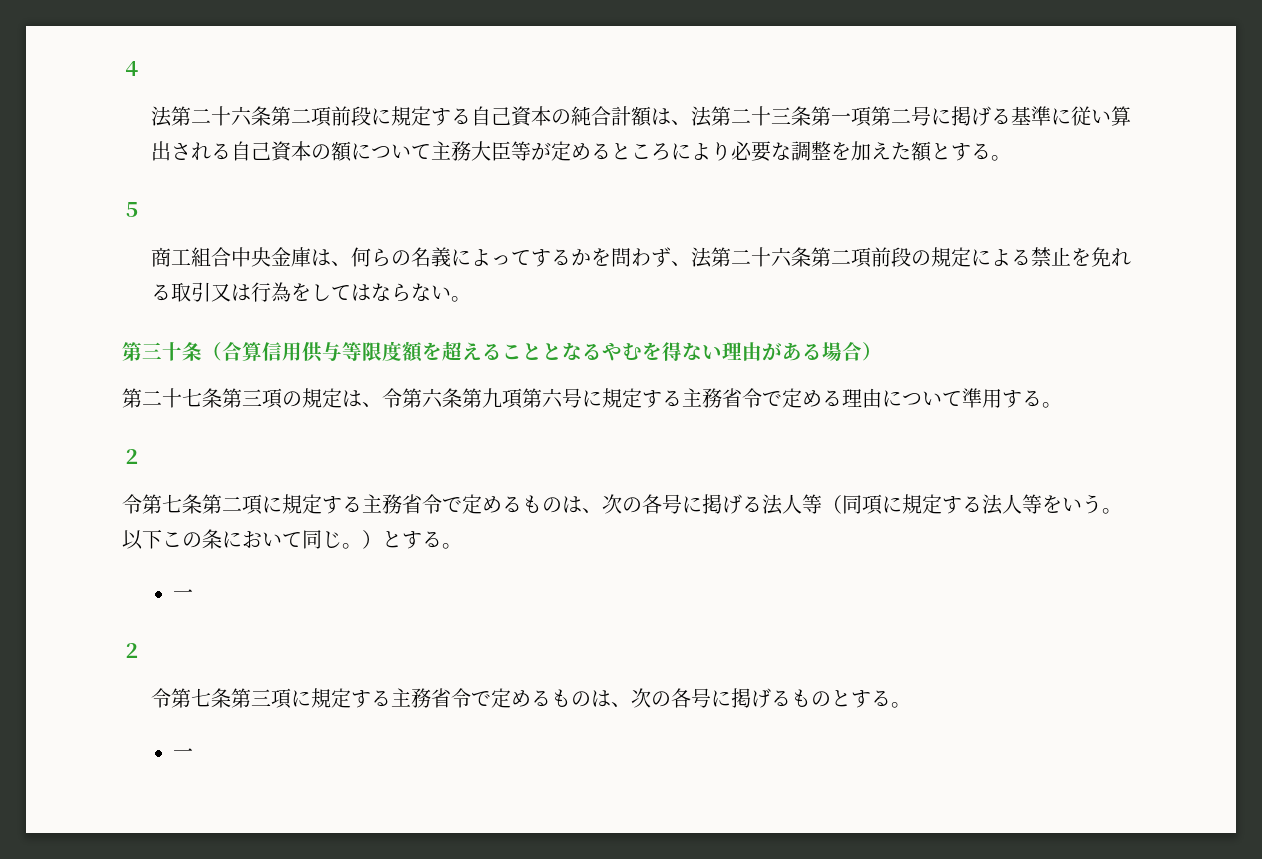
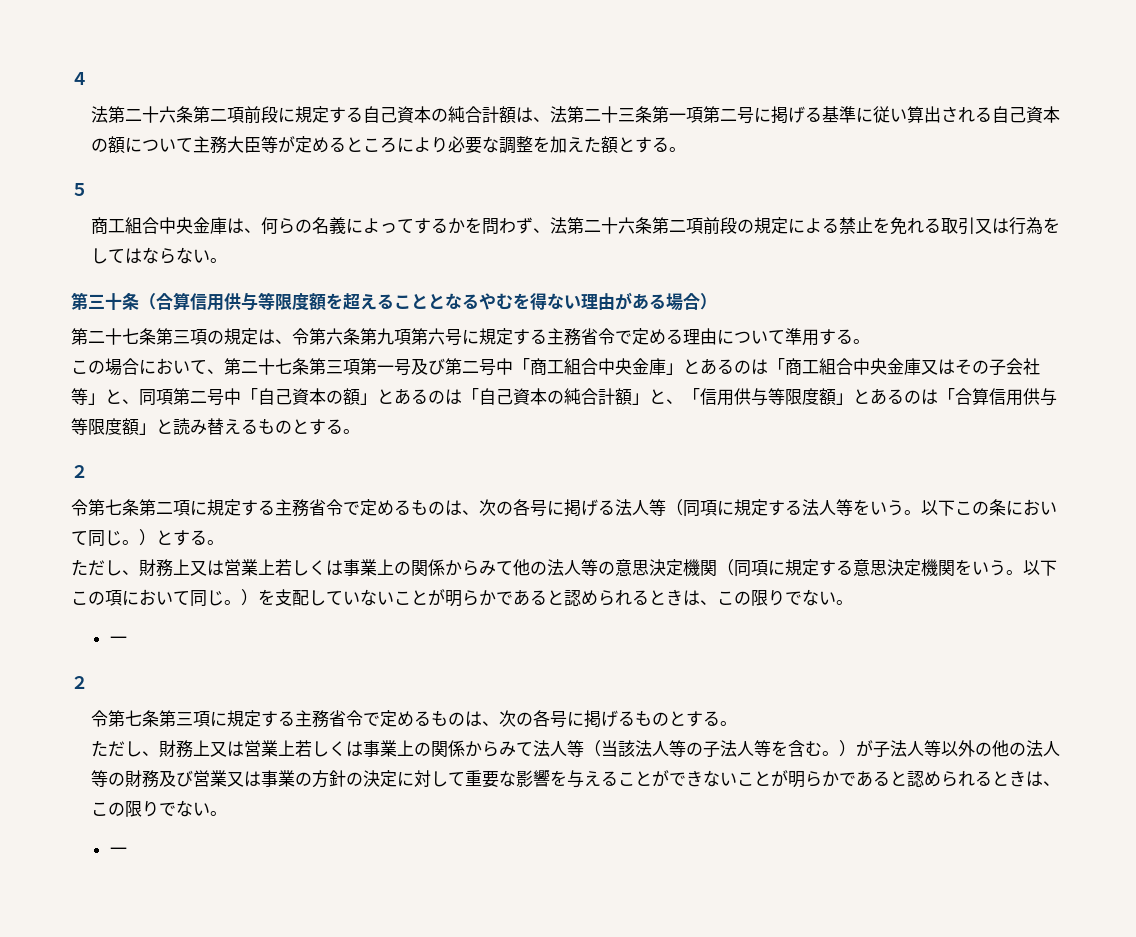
+ この場合において、第二十七条第三項第一号及び第二号中「商工組合中央金庫」とあるのは「商工組合中央金庫又はその子会社等」と、同項第二号中「自己資本の額」とあるのは「自己資本の純合計額」と、「信用供与等限度額」とあるのは「合算信用供与等限度額」と読み替えるものとする。
+ ただし、財務上又は営業上若しくは事業上の関係からみて他の法人等の意思決定機関（同項に規定する意思決定機関をいう。以下この項において同じ。）を支配していないことが明らかであると認められるときは、この限りでない。
+ ただし、財務上又は営業上若しくは事業上の関係からみて法人等（当該法人等の子法人等を含む。）が子法人等以外の他の法人等の財務及び営業又は事業の方針の決定に対して重要な影響を与えることができないことが明らかであると認められるときは、この限りでない。

